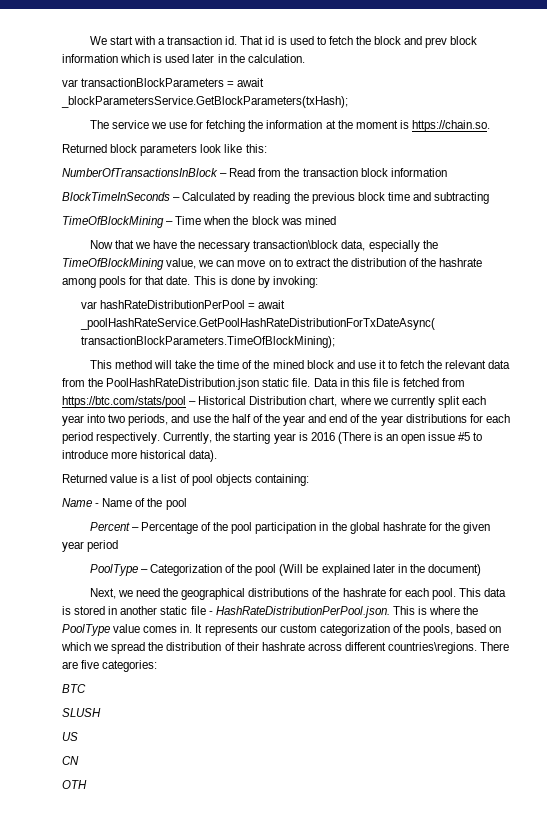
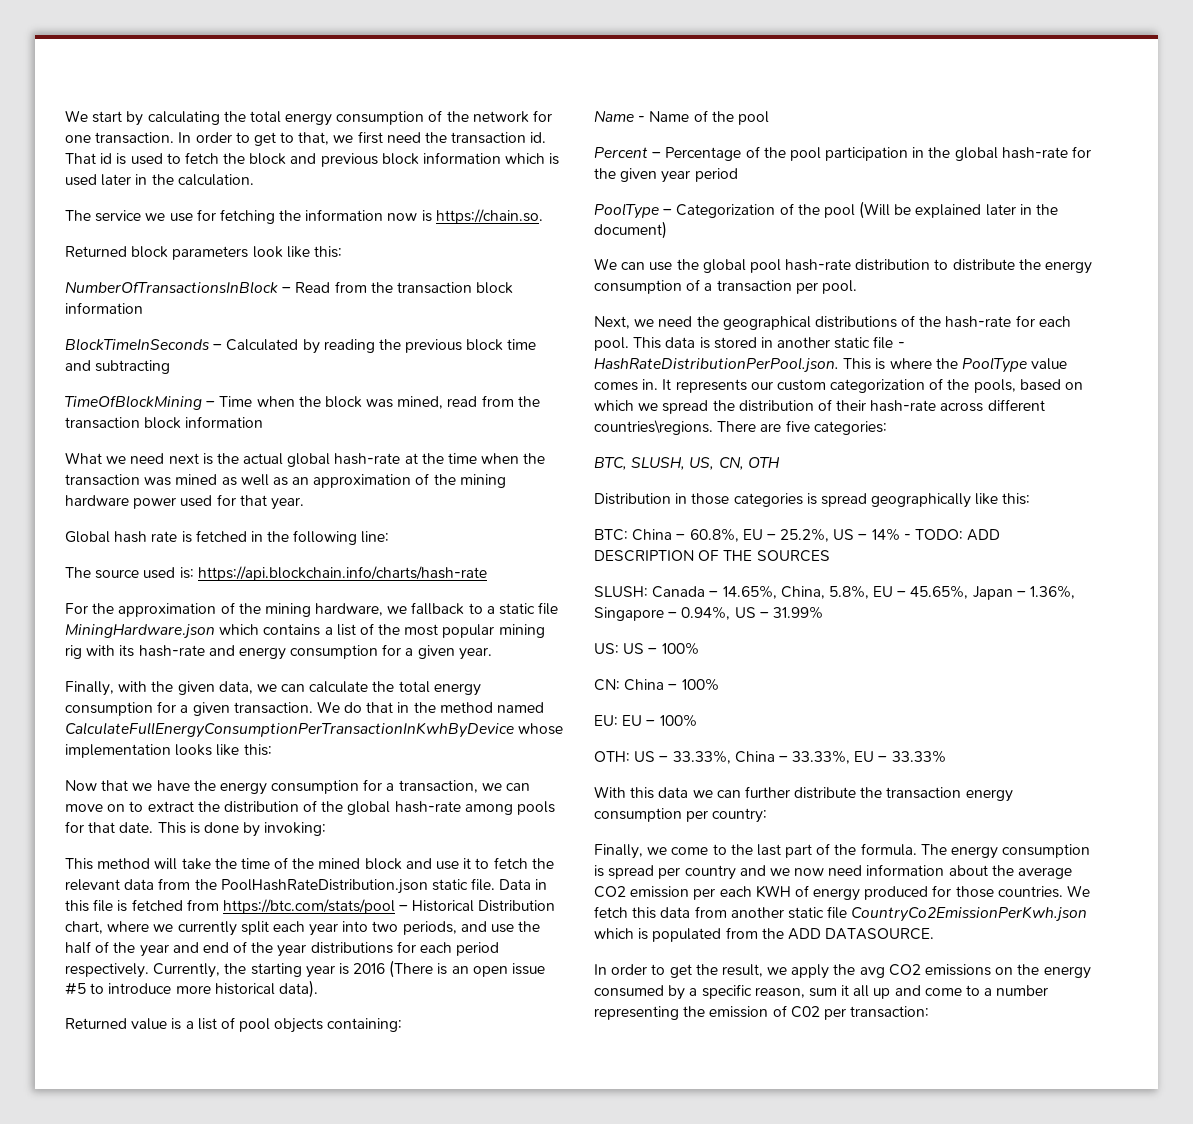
- We start with a transaction id.
+ We start by calculating the total energy consumption of the network for one transaction. In order to get to that, we first need the transaction id.
- That id is used to fetch the block and prev block information which is used later in the calculation.
+ That id is used to fetch the block and previous block information which is used later in the calculation.
- var transactionBlockParameters = await _blockParametersService.GetBlockParameters(txHash);
- The service we use for fetching the information at the moment is https://chain.so.
+ The service we use for fetching the information now is https://chain.so.
- TimeOfBlockMining – Time when the block was mined
+ TimeOfBlockMining – Time when the block was mined, read from the transaction block information
+ What we need next is the actual global hash-rate at the time when the transaction was mined as well as an approximation of the mining hardware power used for that year.
+ Global hash rate is fetched in the following line:
+ The source used is: https://api.blockchain.info/charts/hash-rate
+ For the approximation of the mining hardware, we fallback to a static file MiningHardware.json which contains a list of the most popular mining rig with its hash-rate and energy consumption for a given year.
+ Finally, with the given data, we can calculate the total energy consumption for a given transaction. We do that in the method named CalculateFullEnergyConsumptionPerTransactionInKwhByDevice whose implementation looks like this:
- Now that we have the necessary transaction\block data, especially the TimeOfBlockMining value, we can move on to extract the distribution of the hashrate among pools for that date.
+ Now that we have the energy consumption for a transaction, we can move on to extract the distribution of the global hash-rate among pools for that date.
- var hashRateDistributionPerPool = await _poolHashRateService.GetPoolHashRateDistributionForTxDateAsync( transactionBlockParameters.TimeOfBlockMining);
- Percent – Percentage of the pool participation in the global hashrate for the given year period
+ Percent – Percentage of the pool participation in the global hash-rate for the given year period
+ We can use the global pool hash-rate distribution to distribute the energy consumption of a transaction per pool.
- Next, we need the geographical distributions of the hashrate for each pool.
+ Next, we need the geographical distributions of the hash-rate for each pool.
- It represents our custom categorization of the pools, based on which we spread the distribution of their hashrate across different countries\regions.
+ It represents our custom categorization of the pools, based on which we spread the distribution of their hash-rate across different countries\regions.
- BTC
- SLUSH
- US
- CN
- OTH
+ BTC, SLUSH, US, CN, OTH
+ Distribution in those categories is spread geographically like this:
+ BTC: China – 60.8%, EU – 25.2%, US – 14% - TODO: ADD DESCRIPTION OF THE SOURCES
+ SLUSH: Canada – 14.65%, China, 5.8%, EU – 45.65%, Japan – 1.36%, Singapore – 0.94%, US – 31.99%
+ US: US – 100%
+ CN: China – 100%
+ EU: EU – 100%
+ OTH: US – 33.33%, China – 33.33%, EU – 33.33%
+ With this data we can further distribute the transaction energy consumption per country:
+ Finally, we come to the last part of the formula. The energy consumption is spread per country and we now need information about the average CO2 emission per each KWH of energy produced for those countries. We fetch this data from another static file CountryCo2EmissionPerKwh.json which is populated from the ADD DATASOURCE.
+ In order to get the result, we apply the avg CO2 emissions on the energy consumed by a specific reason, sum it all up and come to a number representing the emission of C02 per transaction:

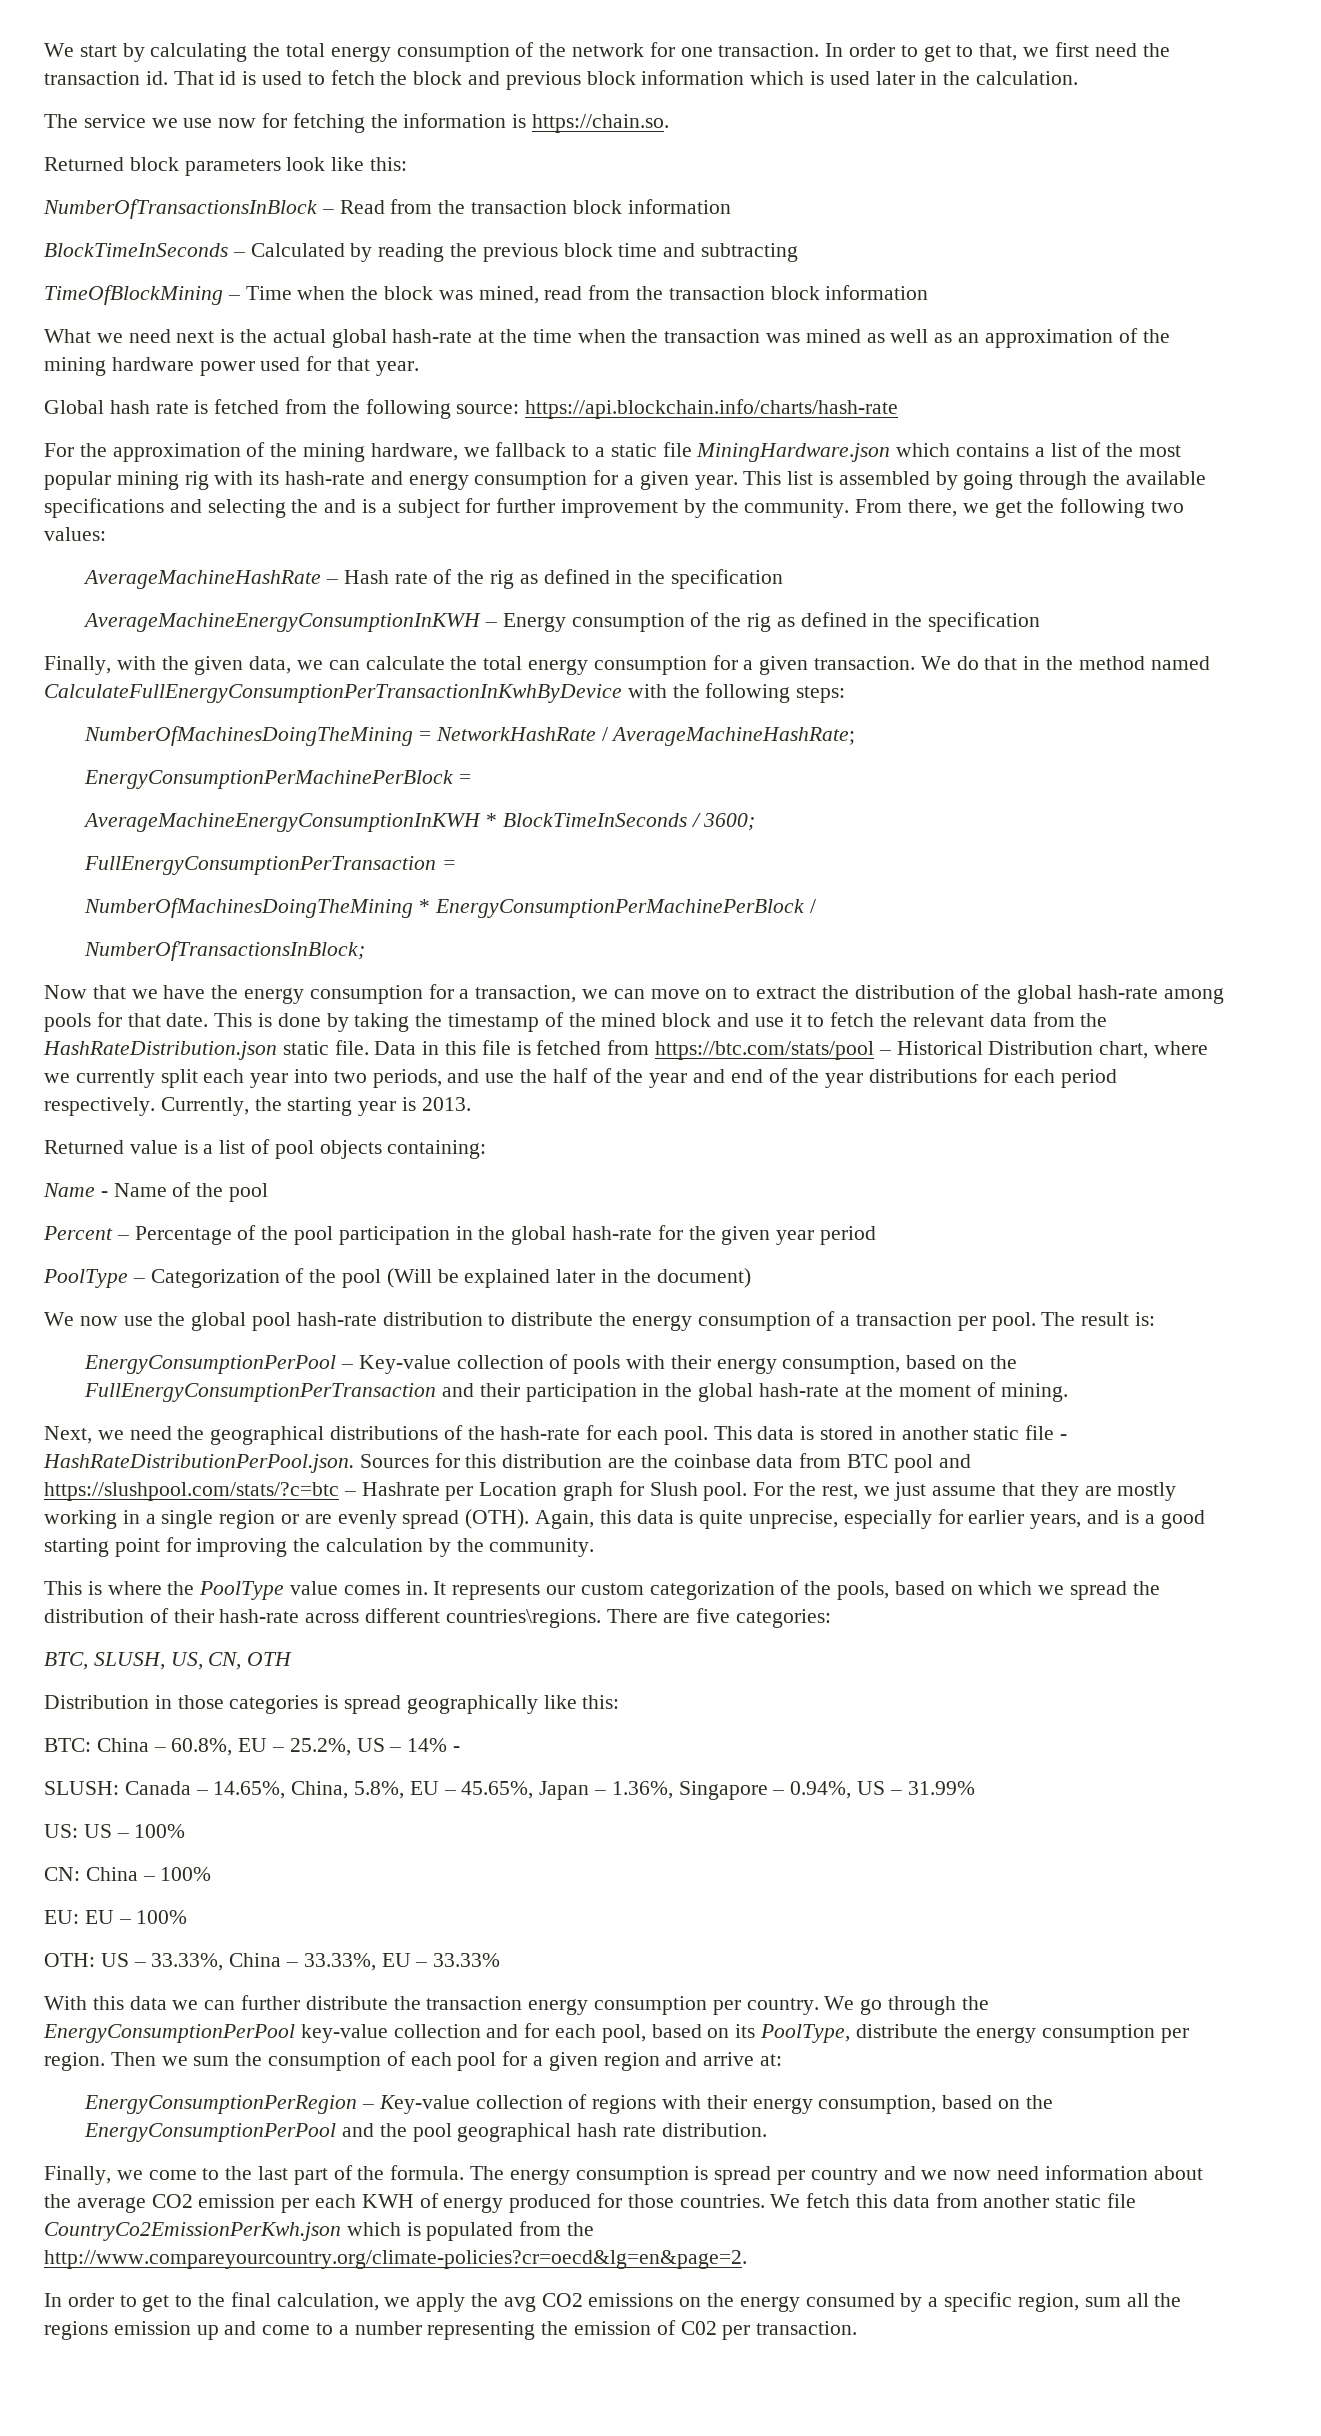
- The service we use for fetching the information now is https://chain.so.
+ The service we use now for fetching the information is https://chain.so.
- Global hash rate is fetched in the following line:
- The source used is: https://api.blockchain.info/charts/hash-rate
+ Global hash rate is fetched from the following source: https://api.blockchain.info/charts/hash-rate
+ This list is assembled by going through the available specifications and selecting the and is a subject for further improvement by the community. From there, we get the following two values:
+ AverageMachineHashRate – Hash rate of the rig as defined in the specification
+ AverageMachineEnergyConsumptionInKWH – Energy consumption of the rig as defined in the specification
- We do that in the method named CalculateFullEnergyConsumptionPerTransactionInKwhByDevice whose implementation looks like this:
+ We do that in the method named CalculateFullEnergyConsumptionPerTransactionInKwhByDevice with the following steps:
+ NumberOfMachinesDoingTheMining = NetworkHashRate / AverageMachineHashRate;
+ EnergyConsumptionPerMachinePerBlock =
+ AverageMachineEnergyConsumptionInKWH * BlockTimeInSeconds / 3600;
+ FullEnergyConsumptionPerTransaction =
+ NumberOfMachinesDoingTheMining * EnergyConsumptionPerMachinePerBlock /
+ NumberOfTransactionsInBlock;
- This is done by invoking:
- This method will take the time of the mined block and use it to fetch the relevant data from the PoolHashRateDistribution.json static file.
+ This is done by taking the timestamp of the mined block and use it to fetch the relevant data from the HashRateDistribution.json static file.
- Currently, the starting year is 2016 (There is an open issue #5 to introduce more historical data).
+ Currently, the starting year is 2013.
- We can use the global pool hash-rate distribution to distribute the energy consumption of a transaction per pool.
+ We now use the global pool hash-rate distribution to distribute the energy consumption of a transaction per pool. The result is:
+ EnergyConsumptionPerPool – Key-value collection of pools with their energy consumption, based on the FullEnergyConsumptionPerTransaction and their participation in the global hash-rate at the moment of mining.
- This data is stored in another static file - HashRateDistributionPerPool.json. This is where the PoolType value comes in.
+ This data is stored in another static file - HashRateDistributionPerPool.json. Sources for this distribution are the coinbase data from BTC pool and https://slushpool.com/stats/?c=btc – Hashrate per Location graph for Slush pool. For the rest, we just assume that they are mostly working in a single region or are evenly spread (OTH). Again, this data is quite unprecise, especially for earlier years, and is a good starting point for improving the calculation by the community.
+ This is where the PoolType value comes in.
- BTC: China – 60.8%, EU – 25.2%, US – 14% - TODO: ADD DESCRIPTION OF THE SOURCES
+ BTC: China – 60.8%, EU – 25.2%, US – 14% -
- With this data we can further distribute the transaction energy consumption per country:
+ With this data we can further distribute the transaction energy consumption per country. We go through the EnergyConsumptionPerPool key-value collection and for each pool, based on its PoolType, distribute the energy consumption per region. Then we sum the consumption of each pool for a given region and arrive at:
+ EnergyConsumptionPerRegion – Key-value collection of regions with their energy consumption, based on the EnergyConsumptionPerPool and the pool geographical hash rate distribution.
- We fetch this data from another static file CountryCo2EmissionPerKwh.json which is populated from the ADD DATASOURCE.
- In order to get the result, we apply the avg CO2 emissions on the energy consumed by a specific reason, sum it all up and come to a number representing the emission of C02 per transaction:
+ We fetch this data from another static file CountryCo2EmissionPerKwh.json which is populated from the http://www.compareyourcountry.org/climate-policies?cr=oecd&lg=en&page=2.
+ In order to get to the final calculation, we apply the avg CO2 emissions on the energy consumed by a specific region, sum all the regions emission up and come to a number representing the emission of C02 per transaction.

